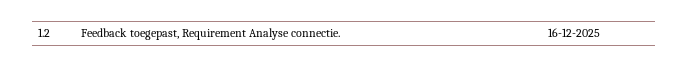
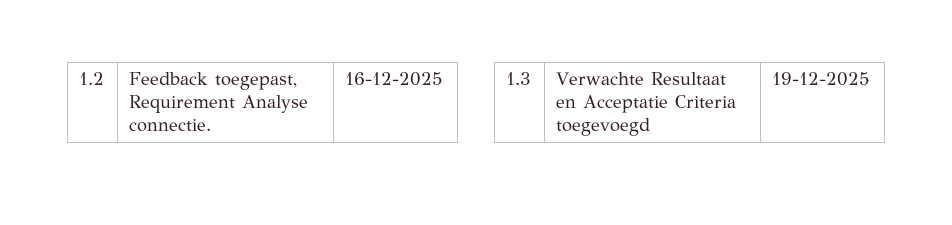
+ 1.3 | Verwachte Resultaat en Acceptatie Criteria toegevoegd | 19-12-2025

